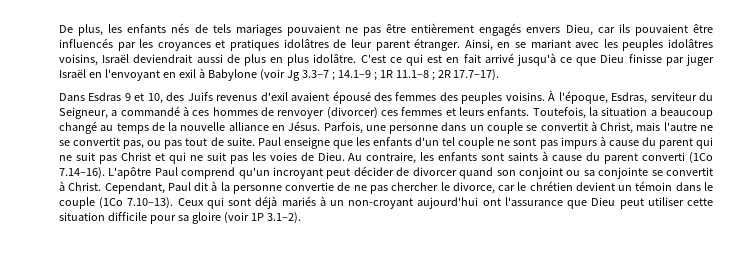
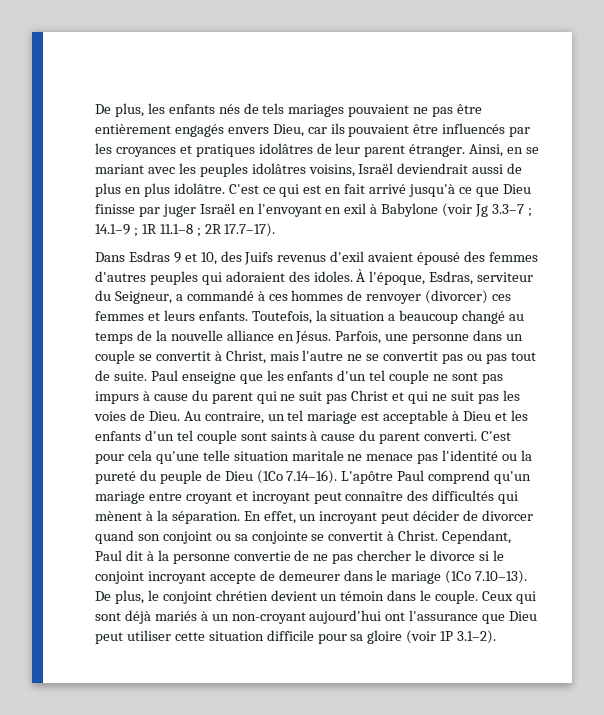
- Dans Esdras 9 et 10, des Juifs revenus d'exil avaient épousé des femmes des peuples voisins.
+ Dans Esdras 9 et 10, des Juifs revenus d'exil avaient épousé des femmes d'autres peuples qui adoraient des idoles.
- Parfois, une personne dans un couple se convertit à Christ, mais l'autre ne se convertit pas, ou pas tout de suite.
+ Parfois, une personne dans un couple se convertit à Christ, mais l'autre ne se convertit pas ou pas tout de suite.
- Au contraire, les enfants sont saints à cause du parent converti (1Co 7.14–16). L'apôtre Paul comprend qu'un incroyant peut décider de divorcer quand son conjoint ou sa conjointe se convertit à Christ.
+ Au contraire, un tel mariage est acceptable à Dieu et les enfants d'un tel couple sont saints à cause du parent converti. C'est pour cela qu'une telle situation maritale ne menace pas l'identité ou la pureté du peuple de Dieu (1Co 7.14–16). L'apôtre Paul comprend qu'un mariage entre croyant et incroyant peut connaître des difficultés qui mènent à la séparation. En effet, un incroyant peut décider de divorcer quand son conjoint ou sa conjointe se convertit à Christ.
- Cependant, Paul dit à la personne convertie de ne pas chercher le divorce, car le chrétien devient un témoin dans le couple (1Co 7.10–13). Ceux qui sont déjà mariés à un non-croyant aujourd'hui ont l'assurance que Dieu peut utiliser cette situation difficile pour sa gloire (voir 1P 3.1–2).
+ Cependant, Paul dit à la personne convertie de ne pas chercher le divorce si le conjoint incroyant accepte de demeurer dans le mariage (1Co 7.10–13). De plus, le conjoint chrétien devient un témoin dans le couple. Ceux qui sont déjà mariés à un non-croyant aujourd'hui ont l'assurance que Dieu peut utiliser cette situation difficile pour sa gloire (voir 1P 3.1–2).

